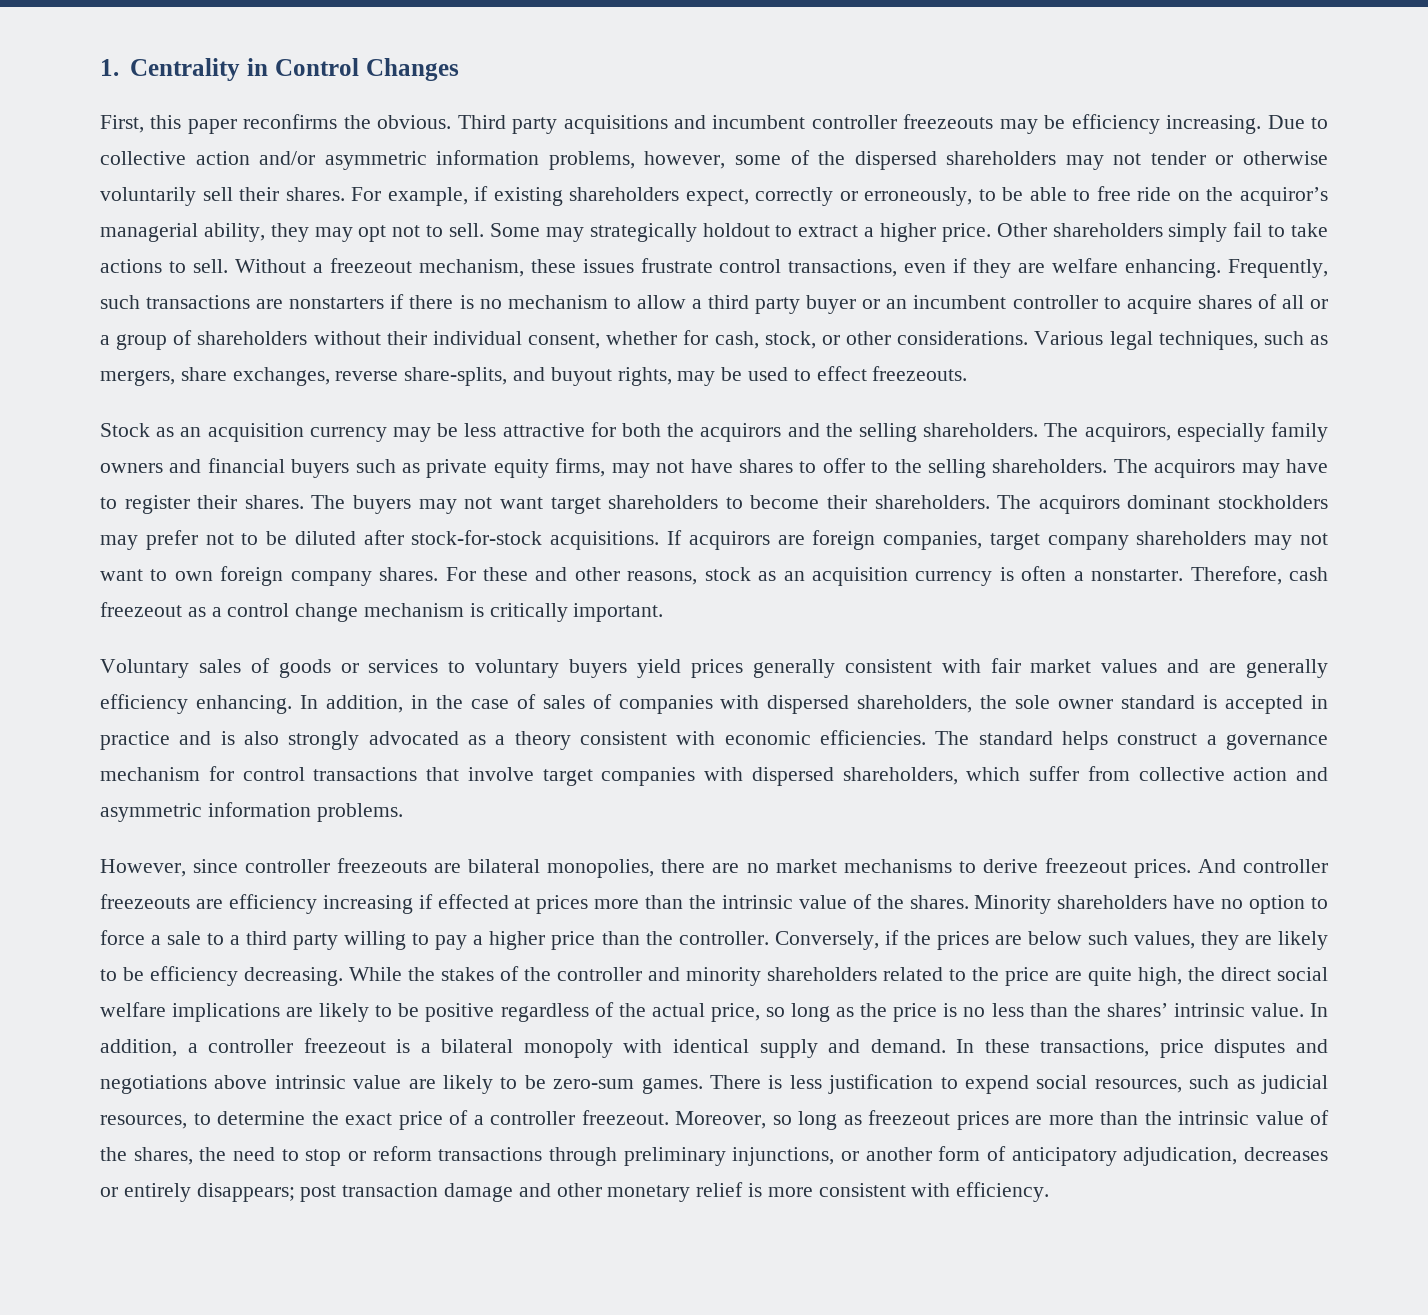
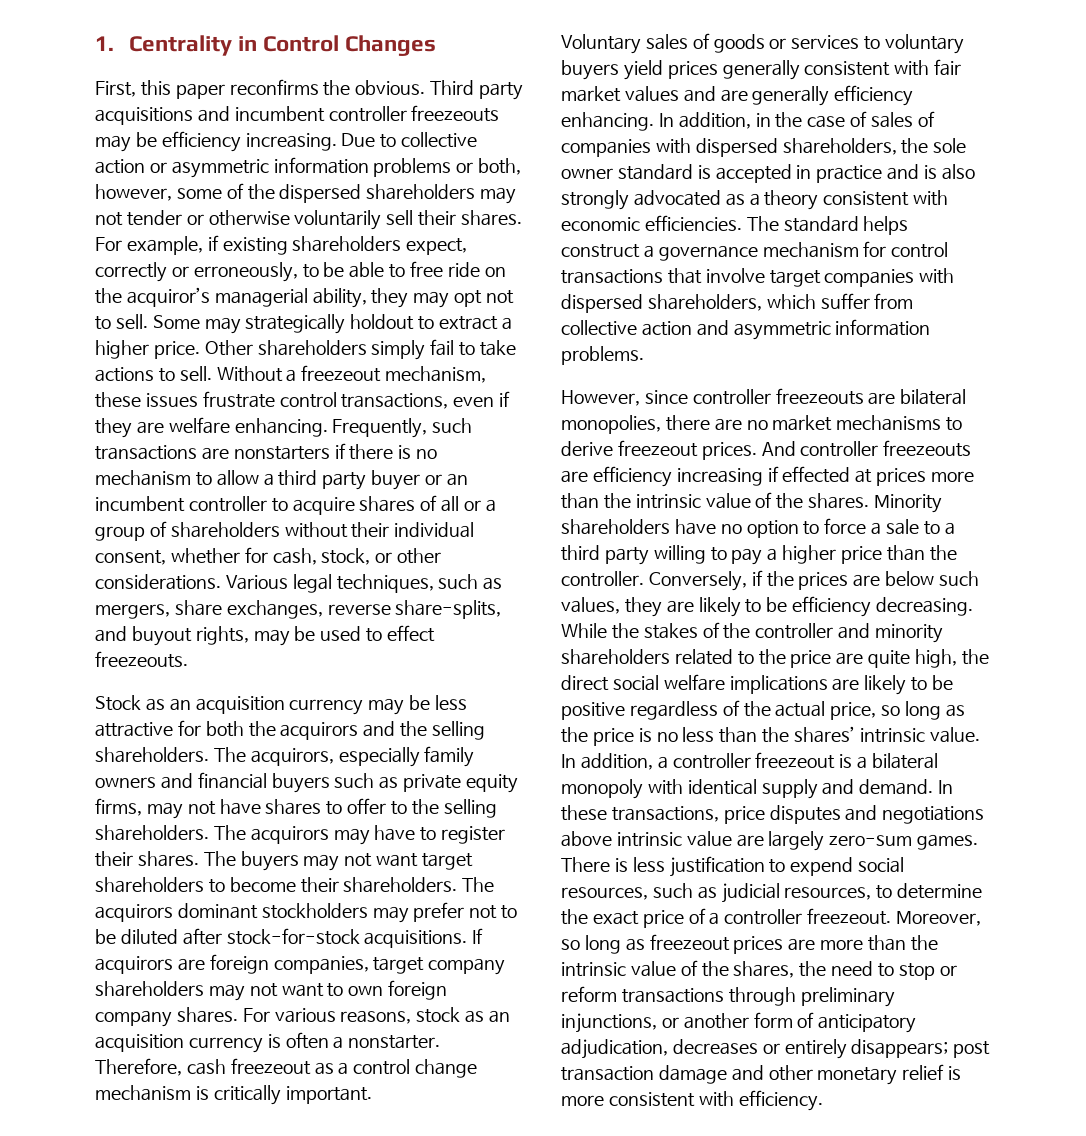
- Due to collective action and/or asymmetric information problems, however, some of the dispersed shareholders may not tender or otherwise voluntarily sell their shares.
+ Due to collective action or asymmetric information problems or both, however, some of the dispersed shareholders may not tender or otherwise voluntarily sell their shares.
- For these and other reasons, stock as an acquisition currency is often a nonstarter.
+ For various reasons, stock as an acquisition currency is often a nonstarter.
- In these transactions, price disputes and negotiations above intrinsic value are likely to be zero-sum games.
+ In these transactions, price disputes and negotiations above intrinsic value are largely zero-sum games.

